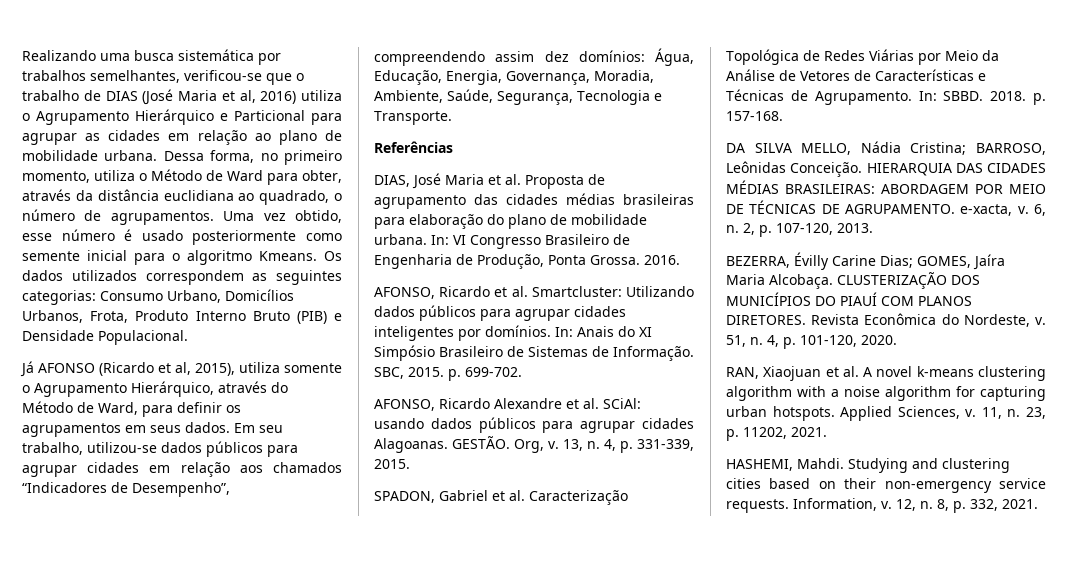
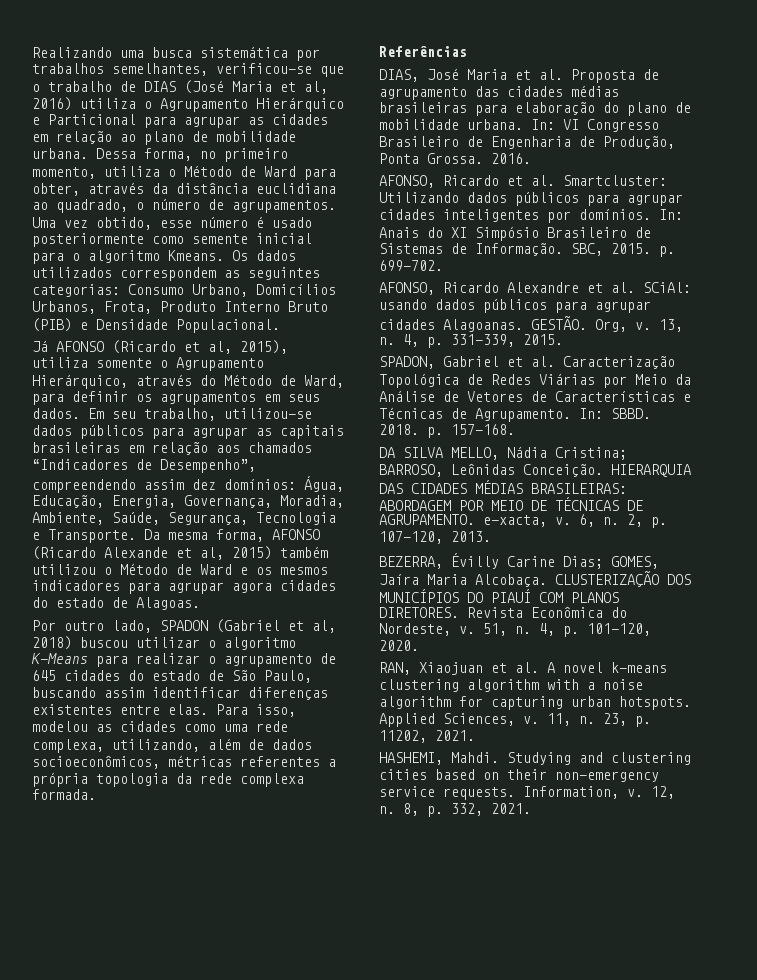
- Em seu trabalho, utilizou-se dados públicos para agrupar cidades em relação aos chamados “Indicadores de Desempenho”, compreendendo assim dez domínios: Água, Educação, Energia, Governança, Moradia, Ambiente, Saúde, Segurança, Tecnologia e Transporte.
+ Em seu trabalho, utilizou-se dados públicos para agrupar as capitais brasileiras em relação aos chamados “Indicadores de Desempenho”, compreendendo assim dez domínios: Água, Educação, Energia, Governança, Moradia, Ambiente, Saúde, Segurança, Tecnologia e Transporte. Da mesma forma, AFONSO (Ricardo Alexande et al, 2015) também utilizou o Método de Ward e os mesmos indicadores para agrupar agora cidades do estado de Alagoas.
+ Por outro lado, SPADON (Gabriel et al, 2018) buscou utilizar o algoritmo K-Means para realizar o agrupamento de 645 cidades do estado de São Paulo, buscando assim identificar diferenças existentes entre elas. Para isso, modelou as cidades como uma rede complexa, utilizando, além de dados socioeconômicos, métricas referentes a própria topologia da rede complexa formada.

